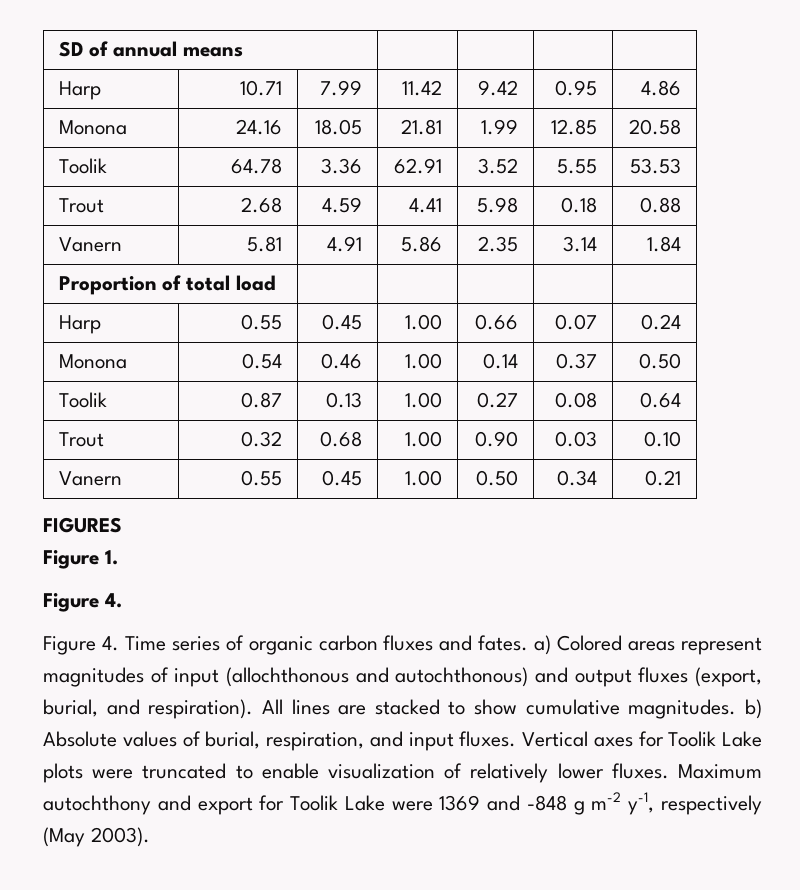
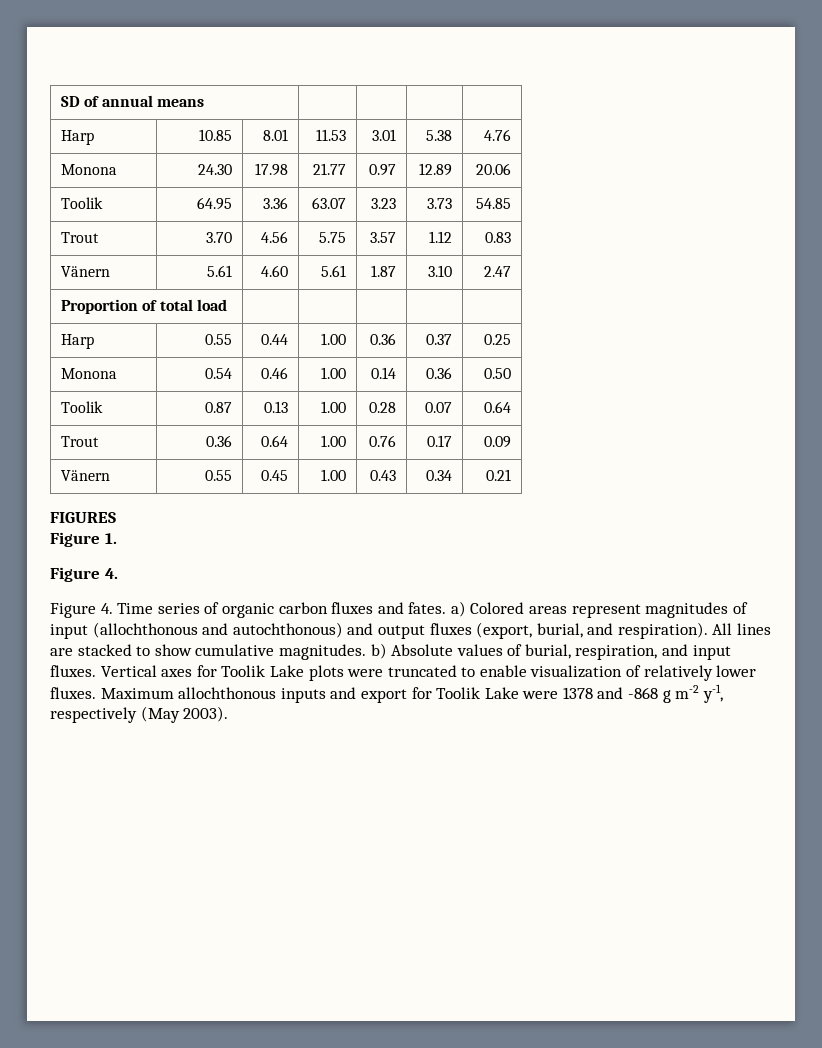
- Harp | 10.71 | 7.99 | 11.42 | 9.42 | 0.95 | 4.86
- Monona | 24.16 | 18.05 | 21.81 | 1.99 | 12.85 | 20.58
- Toolik | 64.78 | 3.36 | 62.91 | 3.52 | 5.55 | 53.53
- Trout | 2.68 | 4.59 | 4.41 | 5.98 | 0.18 | 0.88
- Vanern | 5.81 | 4.91 | 5.86 | 2.35 | 3.14 | 1.84
+ Harp | 10.85 | 8.01 | 11.53 | 3.01 | 5.38 | 4.76
+ Monona | 24.30 | 17.98 | 21.77 | 0.97 | 12.89 | 20.06
+ Toolik | 64.95 | 3.36 | 63.07 | 3.23 | 3.73 | 54.85
+ Trout | 3.70 | 4.56 | 5.75 | 3.57 | 1.12 | 0.83
+ Vänern | 5.61 | 4.60 | 5.61 | 1.87 | 3.10 | 2.47
- Harp | 0.55 | 0.45 | 1.00 | 0.66 | 0.07 | 0.24
+ Harp | 0.55 | 0.44 | 1.00 | 0.36 | 0.37 | 0.25
- Monona | 0.54 | 0.46 | 1.00 | 0.14 | 0.37 | 0.50
+ Monona | 0.54 | 0.46 | 1.00 | 0.14 | 0.36 | 0.50
- Toolik | 0.87 | 0.13 | 1.00 | 0.27 | 0.08 | 0.64
+ Toolik | 0.87 | 0.13 | 1.00 | 0.28 | 0.07 | 0.64
- Trout | 0.32 | 0.68 | 1.00 | 0.90 | 0.03 | 0.10
- Vanern | 0.55 | 0.45 | 1.00 | 0.50 | 0.34 | 0.21
+ Trout | 0.36 | 0.64 | 1.00 | 0.76 | 0.17 | 0.09
+ Vänern | 0.55 | 0.45 | 1.00 | 0.43 | 0.34 | 0.21
- Maximum autochthony and export for Toolik Lake were 1369 and -848 g m-2 y-1, respectively (May 2003).
+ Maximum allochthonous inputs and export for Toolik Lake were 1378 and -868 g m-2 y-1, respectively (May 2003).

